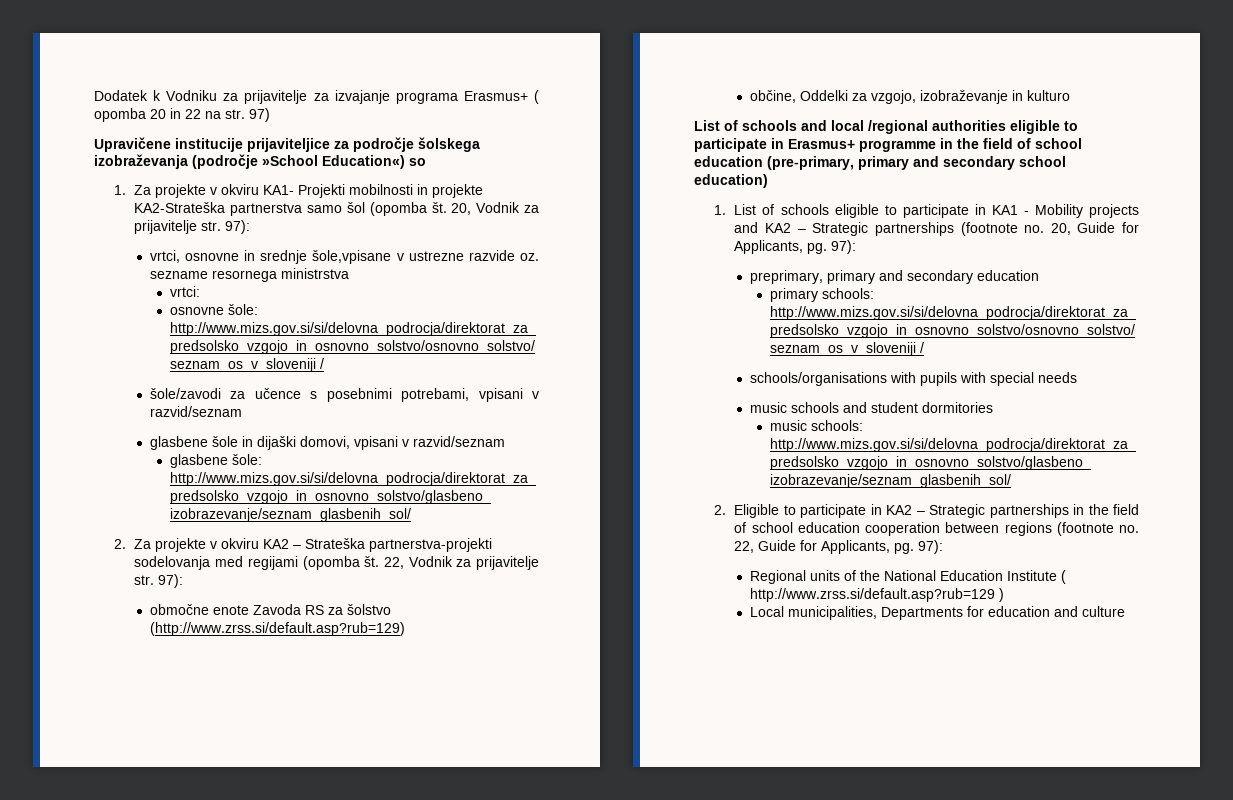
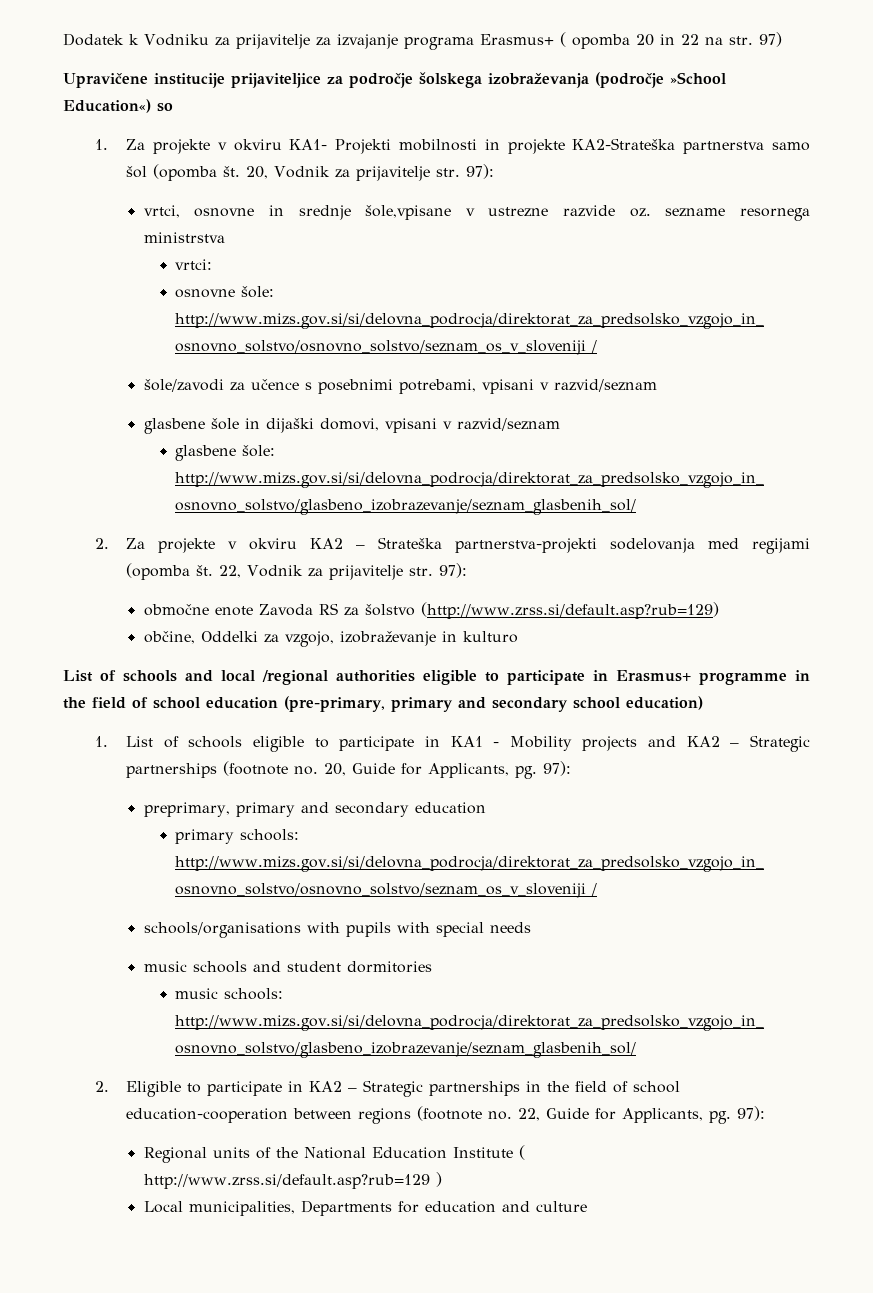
- 2. Eligible to participate in KA2 – Strategic partnerships in the field of school education cooperation between regions (footnote no. 22, Guide for Applicants, pg.
+ 2. Eligible to participate in KA2 – Strategic partnerships in the field of school education-cooperation between regions (footnote no. 22, Guide for Applicants, pg.

